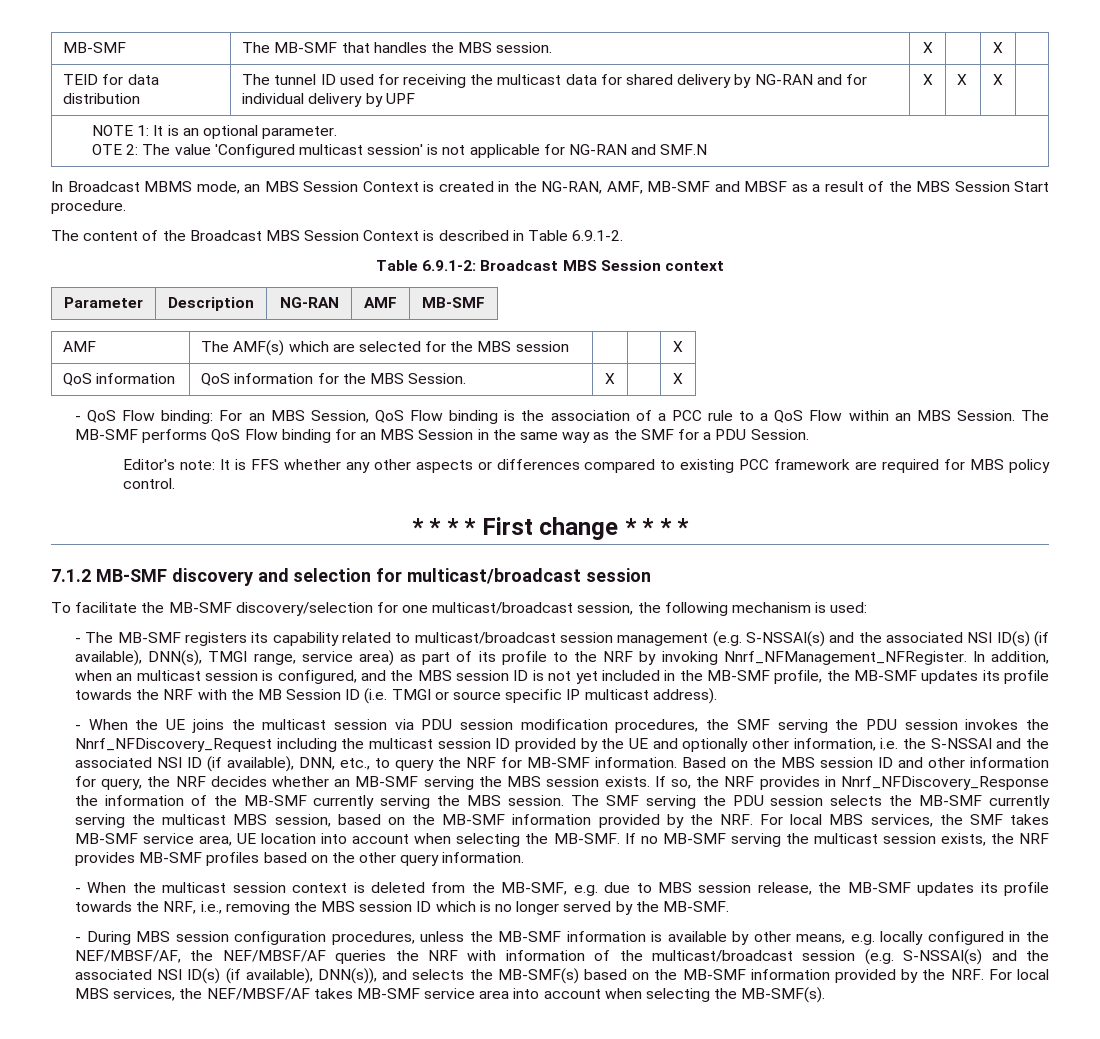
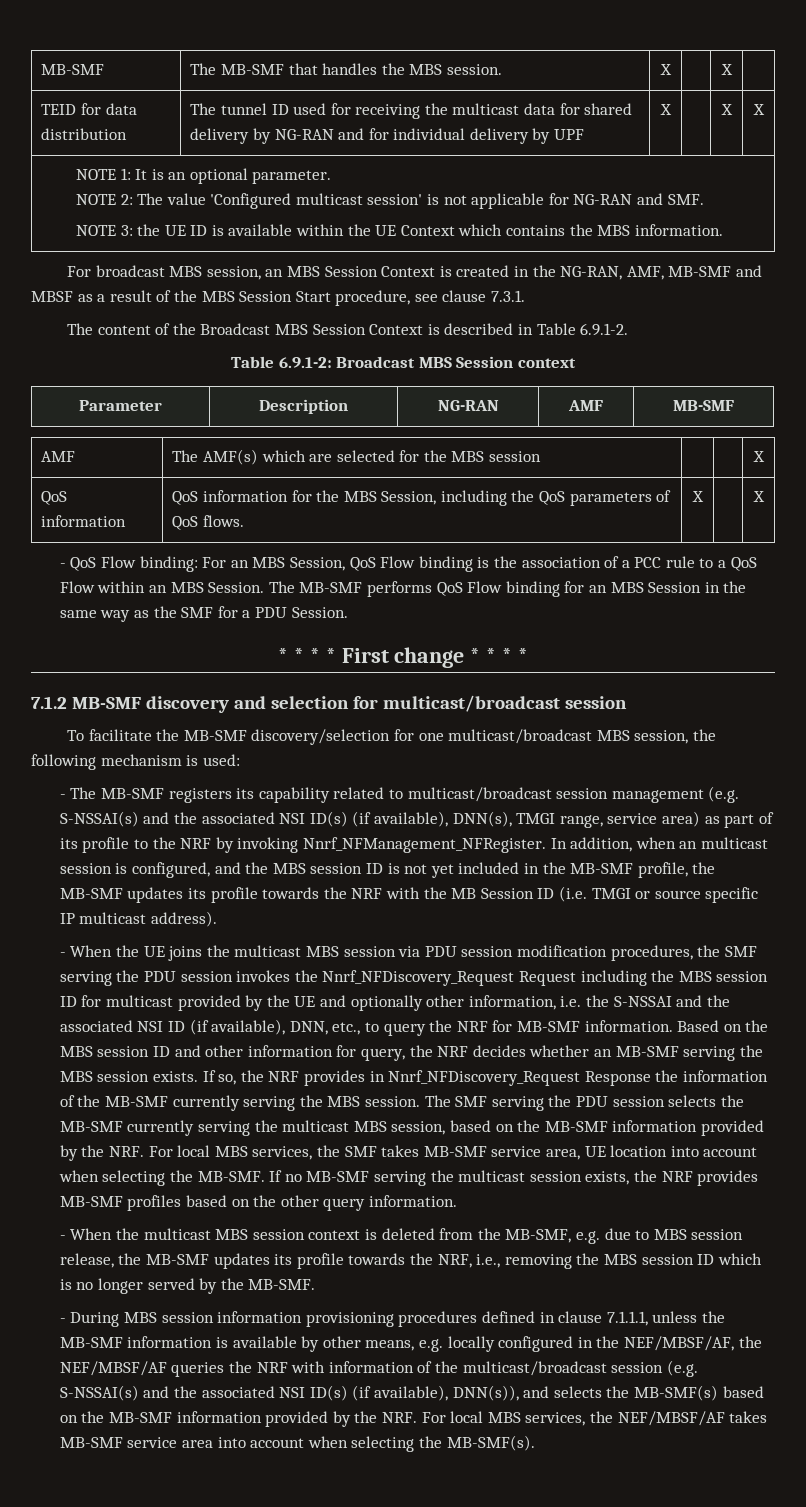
- TEID for data distribution | The tunnel ID used for receiving the multicast data for shared delivery by NG-RAN and for individual delivery by UPF | X | X | X |
+ TEID for data distribution | The tunnel ID used for receiving the multicast data for shared delivery by NG-RAN and for individual delivery by UPF | X | | X | X
  NOTE 1: It is an optional parameter.
- OTE 2: The value 'Configured multicast session' is not applicable for NG-RAN and SMF.N
- In Broadcast MBMS mode, an MBS Session Context is created in the NG-RAN, AMF, MB-SMF and MBSF as a result of the MBS Session Start procedure.
+ NOTE 2: The value 'Configured multicast session' is not applicable for NG-RAN and SMF.
+ NOTE 3: the UE ID is available within the UE Context which contains the MBS information.
+ For broadcast MBS session, an MBS Session Context is created in the NG-RAN, AMF, MB-SMF and MBSF as a result of the MBS Session Start procedure, see clause 7.3.1.
- QoS information | QoS information for the MBS Session. | X | | X
+ QoS information | QoS information for the MBS Session, including the QoS parameters of QoS flows. | X | | X
- Editor's note: It is FFS whether any other aspects or differences compared to existing PCC framework are required for MBS policy control.
- To facilitate the MB-SMF discovery/selection for one multicast/broadcast session, the following mechanism is used:
+ To facilitate the MB-SMF discovery/selection for one multicast/broadcast MBS session, the following mechanism is used:
- - When the UE joins the multicast session via PDU session modification procedures, the SMF serving the PDU session invokes the Nnrf_NFDiscovery_Request including the multicast session ID provided by the UE and optionally other information, i.e. the S-NSSAI and the associated NSI ID (if available), DNN, etc., to query the NRF for MB-SMF information.
+ - When the UE joins the multicast MBS session via PDU session modification procedures, the SMF serving the PDU session invokes the Nnrf_NFDiscovery_Request Request including the MBS session ID for multicast provided by the UE and optionally other information, i.e. the S-NSSAI and the associated NSI ID (if available), DNN, etc., to query the NRF for MB-SMF information.
- If so, the NRF provides in Nnrf_NFDiscovery_Response the information of the MB-SMF currently serving the MBS session.
+ If so, the NRF provides in Nnrf_NFDiscovery_Request Response the information of the MB-SMF currently serving the MBS session.
- - When the multicast session context is deleted from the MB-SMF, e.g. due to MBS session release, the MB-SMF updates its profile towards the NRF, i.e., removing the MBS session ID which is no longer served by the MB-SMF.
+ - When the multicast MBS session context is deleted from the MB-SMF, e.g. due to MBS session release, the MB-SMF updates its profile towards the NRF, i.e., removing the MBS session ID which is no longer served by the MB-SMF.
- - During MBS session configuration procedures, unless the MB-SMF information is available by other means, e.g. locally configured in the NEF/MBSF/AF, the NEF/MBSF/AF queries the NRF with information of the multicast/broadcast session (e.g. S-NSSAI(s) and the associated NSI ID(s) (if available), DNN(s)), and selects the MB-SMF(s) based on the MB-SMF information provided by the NRF. For local MBS services, the NEF/MBSF/AF takes MB-SMF service area into account when selecting the MB-SMF(s).
+ - During MBS session information provisioning procedures defined in clause 7.1.1.1, unless the MB-SMF information is available by other means, e.g. locally configured in the NEF/MBSF/AF, the NEF/MBSF/AF queries the NRF with information of the multicast/broadcast session (e.g. S-NSSAI(s) and the associated NSI ID(s) (if available), DNN(s)), and selects the MB-SMF(s) based on the MB-SMF information provided by the NRF. For local MBS services, the NEF/MBSF/AF takes MB-SMF service area into account when selecting the MB-SMF(s).

